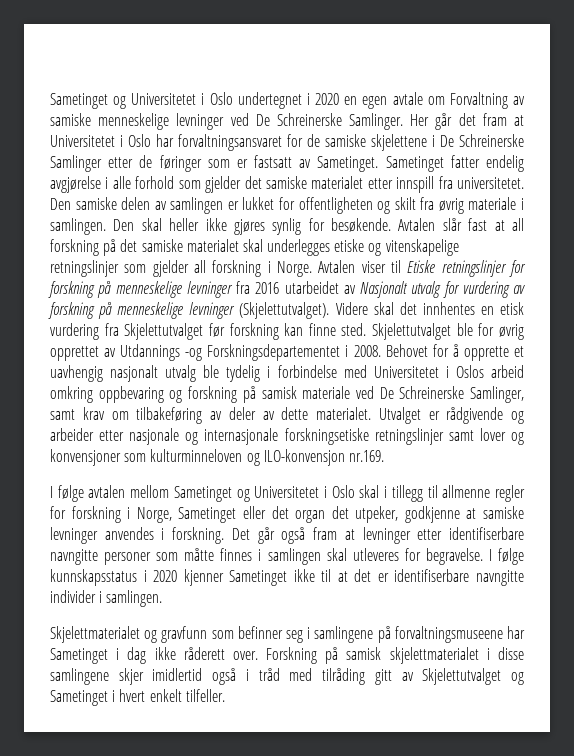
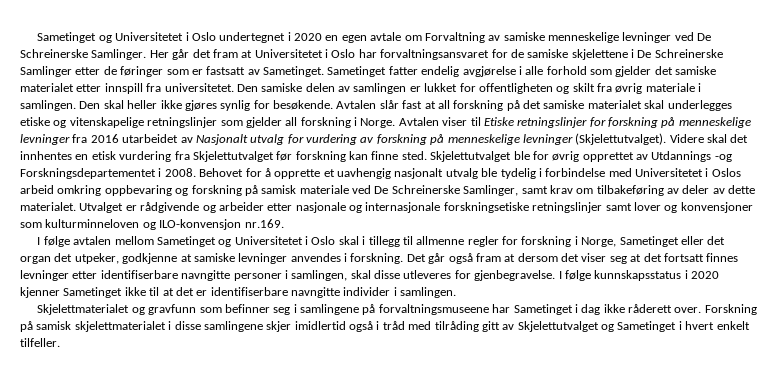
- Det går også fram at levninger etter identifiserbare navngitte personer som måtte finnes i samlingen skal utleveres for begravelse.
+ Det går også fram at dersom det viser seg at det fortsatt finnes levninger etter identifiserbare navngitte personer i samlingen, skal disse utleveres for gjenbegravelse.

